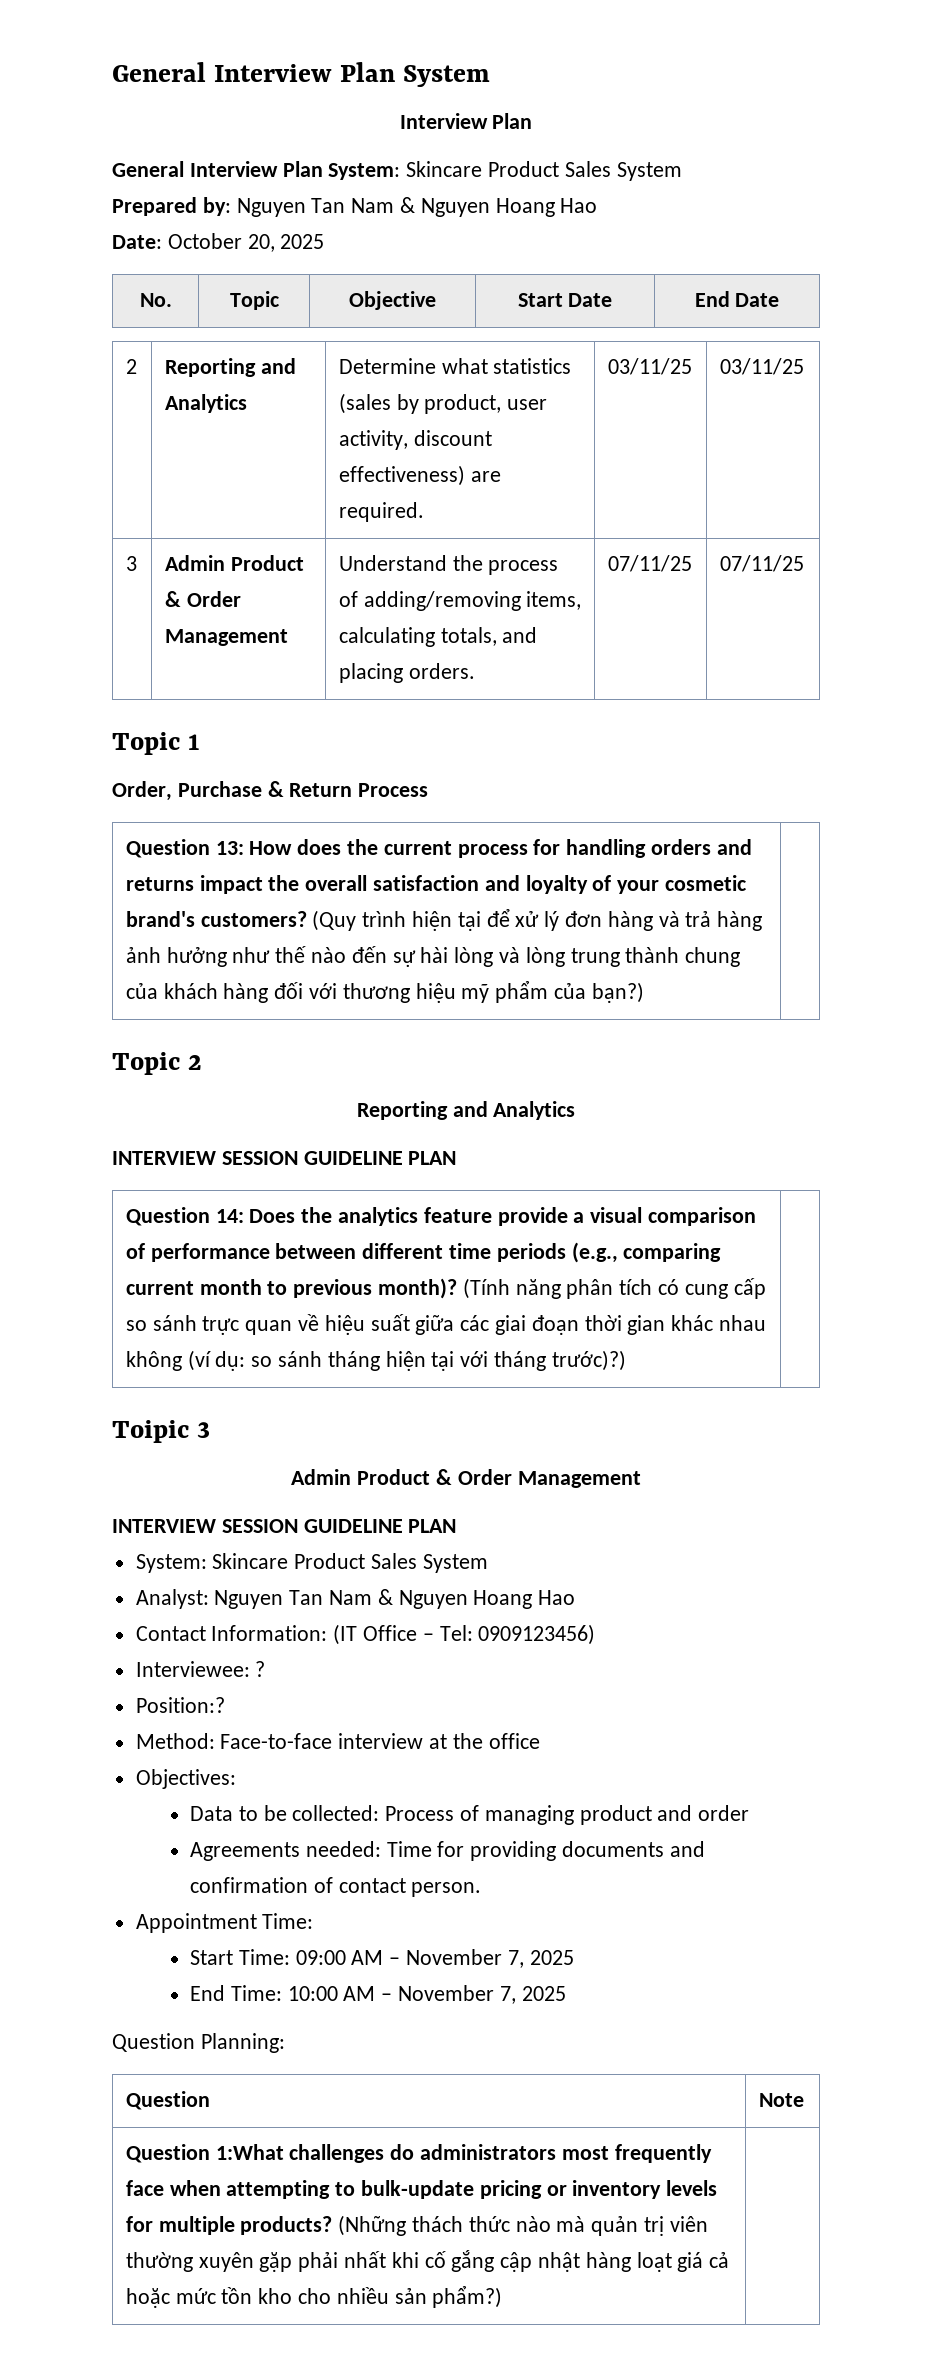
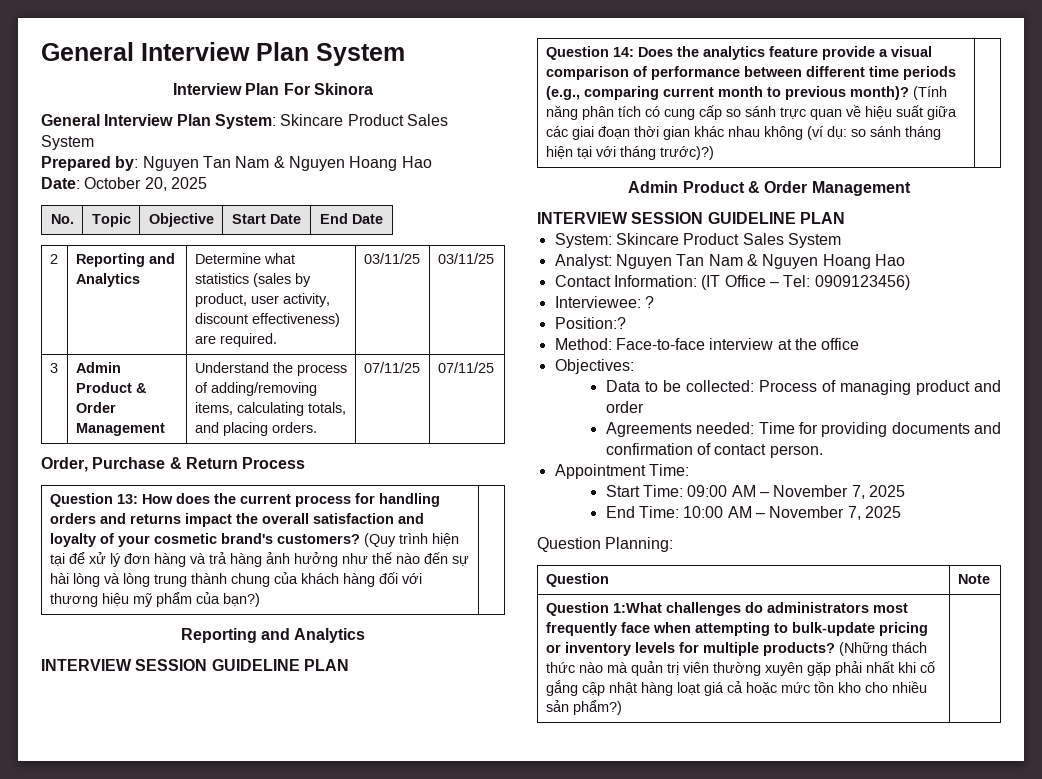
  General Interview Plan System
- Interview Plan
+ Interview Plan For Skinora
  3 | Admin Product & Order Management | Understand the process of adding/removing items, calculating totals, and placing orders. | 07/11/25 | 07/11/25
- Topic 1
- Topic 2
- Toipic 3

